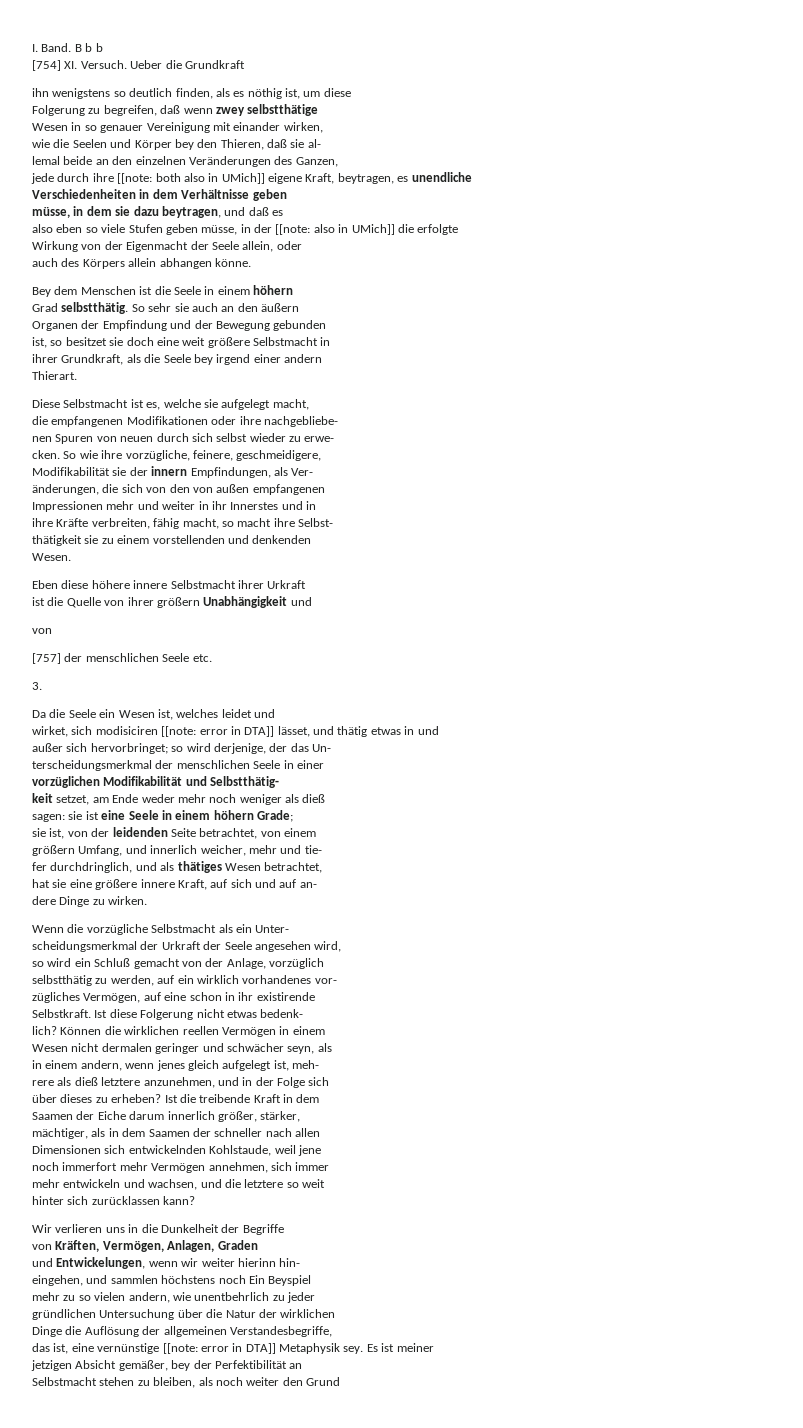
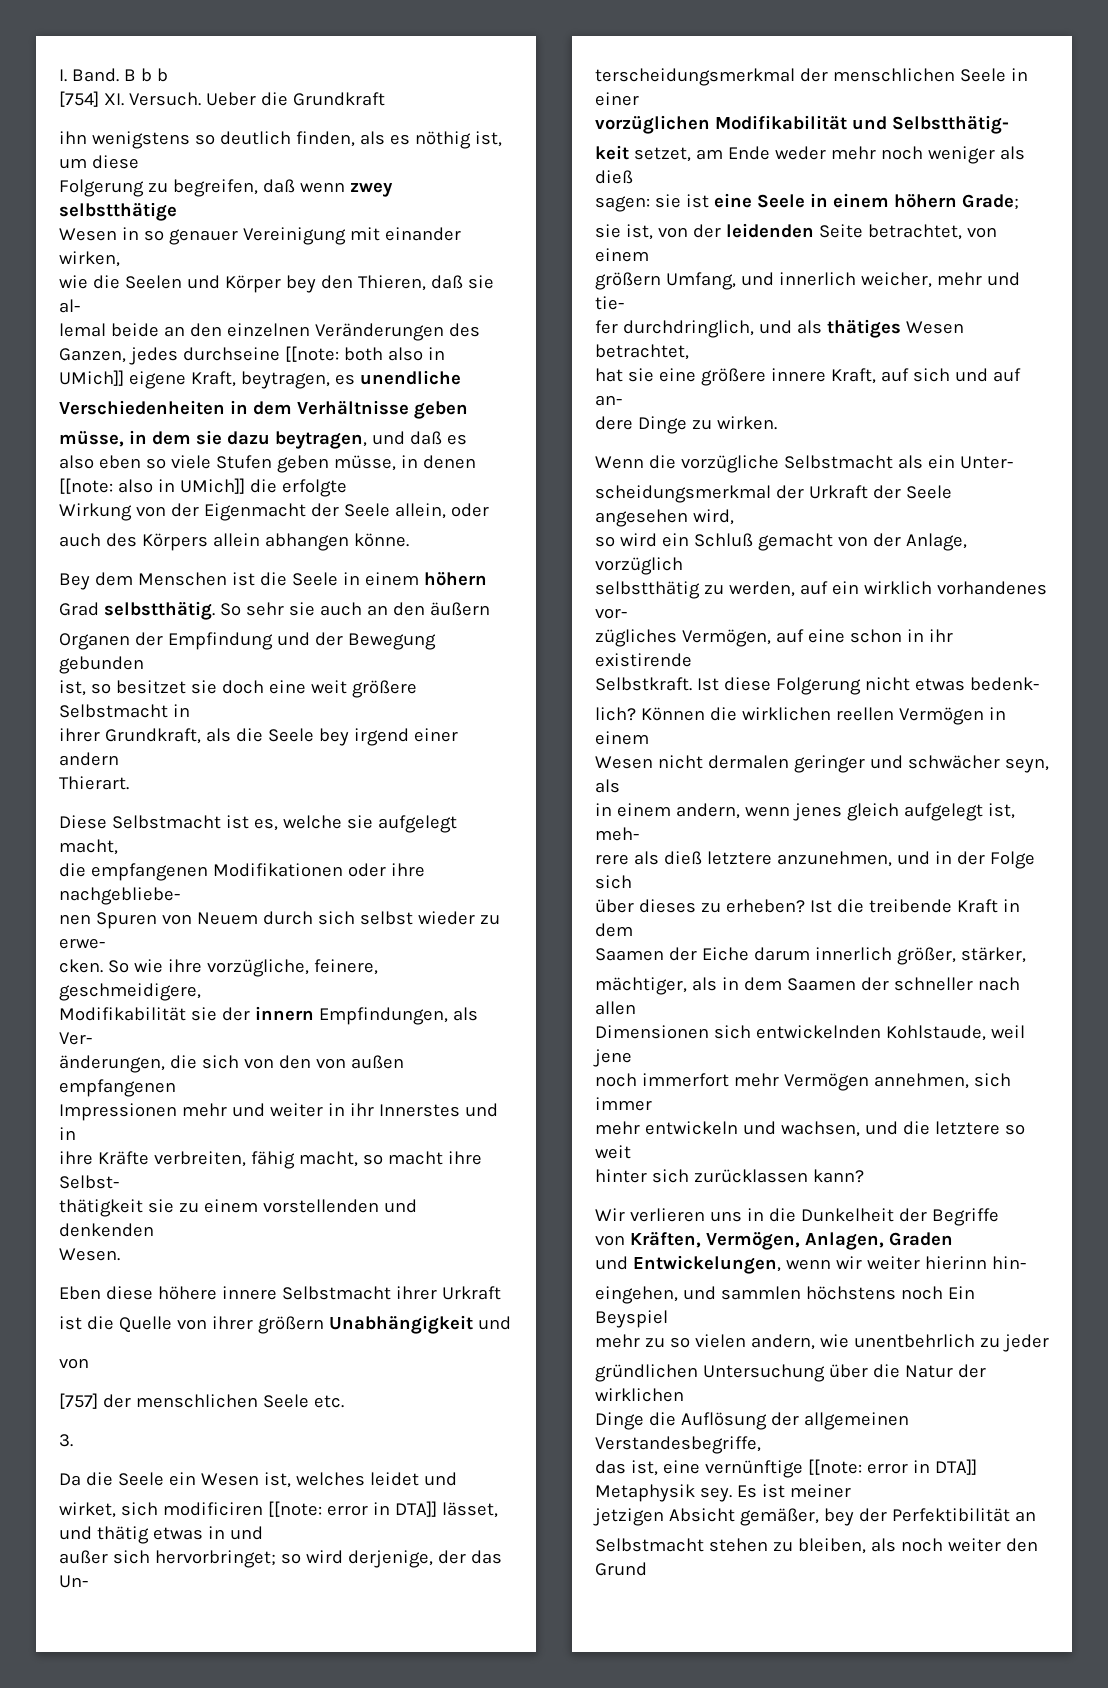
- lemal beide an den einzelnen Veränderungen des Ganzen,
- jede durch ihre [[note: both also in UMich]] eigene Kraft, beytragen, es unendliche
+ lemal beide an den einzelnen Veränderungen des Ganzen, jedes durchseine [[note: both also in UMich]] eigene Kraft, beytragen, es unendliche
- also eben so viele Stufen geben müsse, in der [[note: also in UMich]] die erfolgte
+ also eben so viele Stufen geben müsse, in denen [[note: also in UMich]] die erfolgte
- nen Spuren von neuen durch sich selbst wieder zu erwe-
+ nen Spuren von Neuem durch sich selbst wieder zu erwe-
- wirket, sich modisiciren [[note: error in DTA]] lässet, und thätig etwas in und
+ wirket, sich modificiren [[note: error in DTA]] lässet, und thätig etwas in und
- das ist, eine vernünstige [[note: error in DTA]] Metaphysik sey.
+ das ist, eine vernünftige [[note: error in DTA]] Metaphysik sey.

